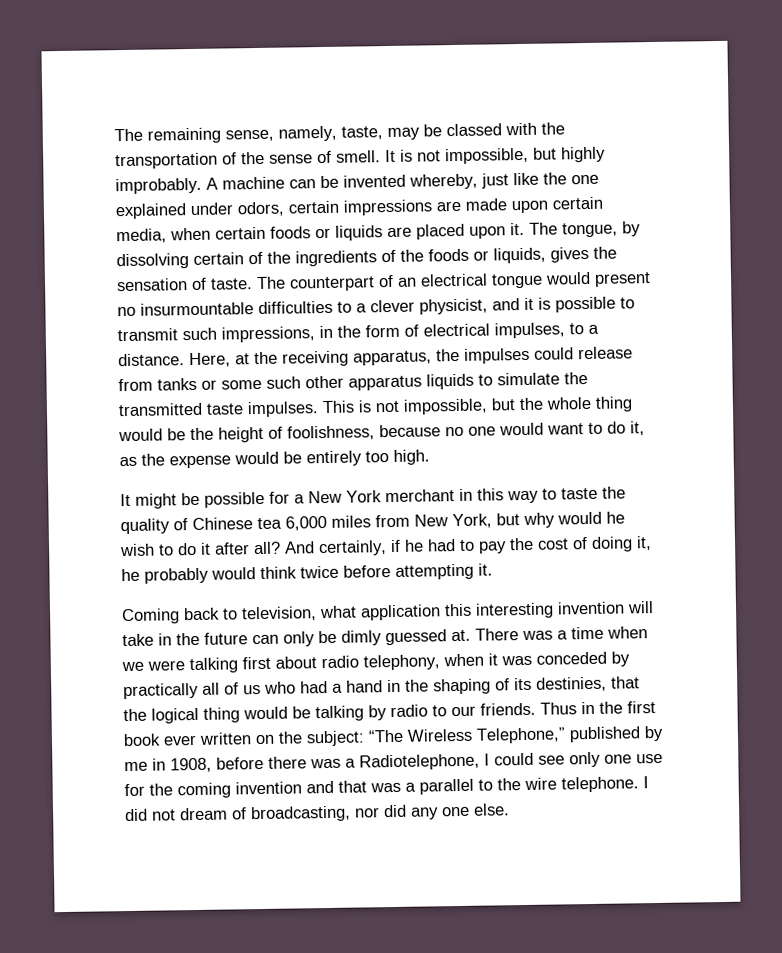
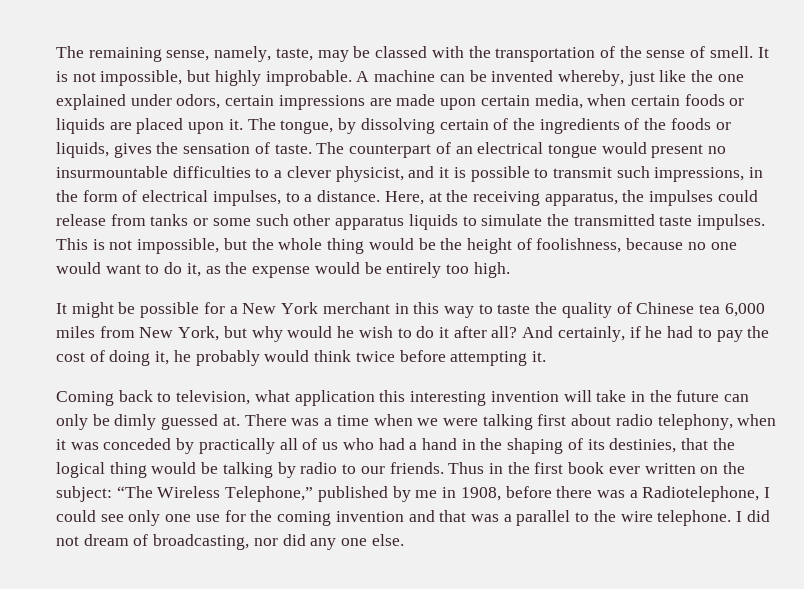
- It is not impossible, but highly improbably.
+ It is not impossible, but highly improbable.

